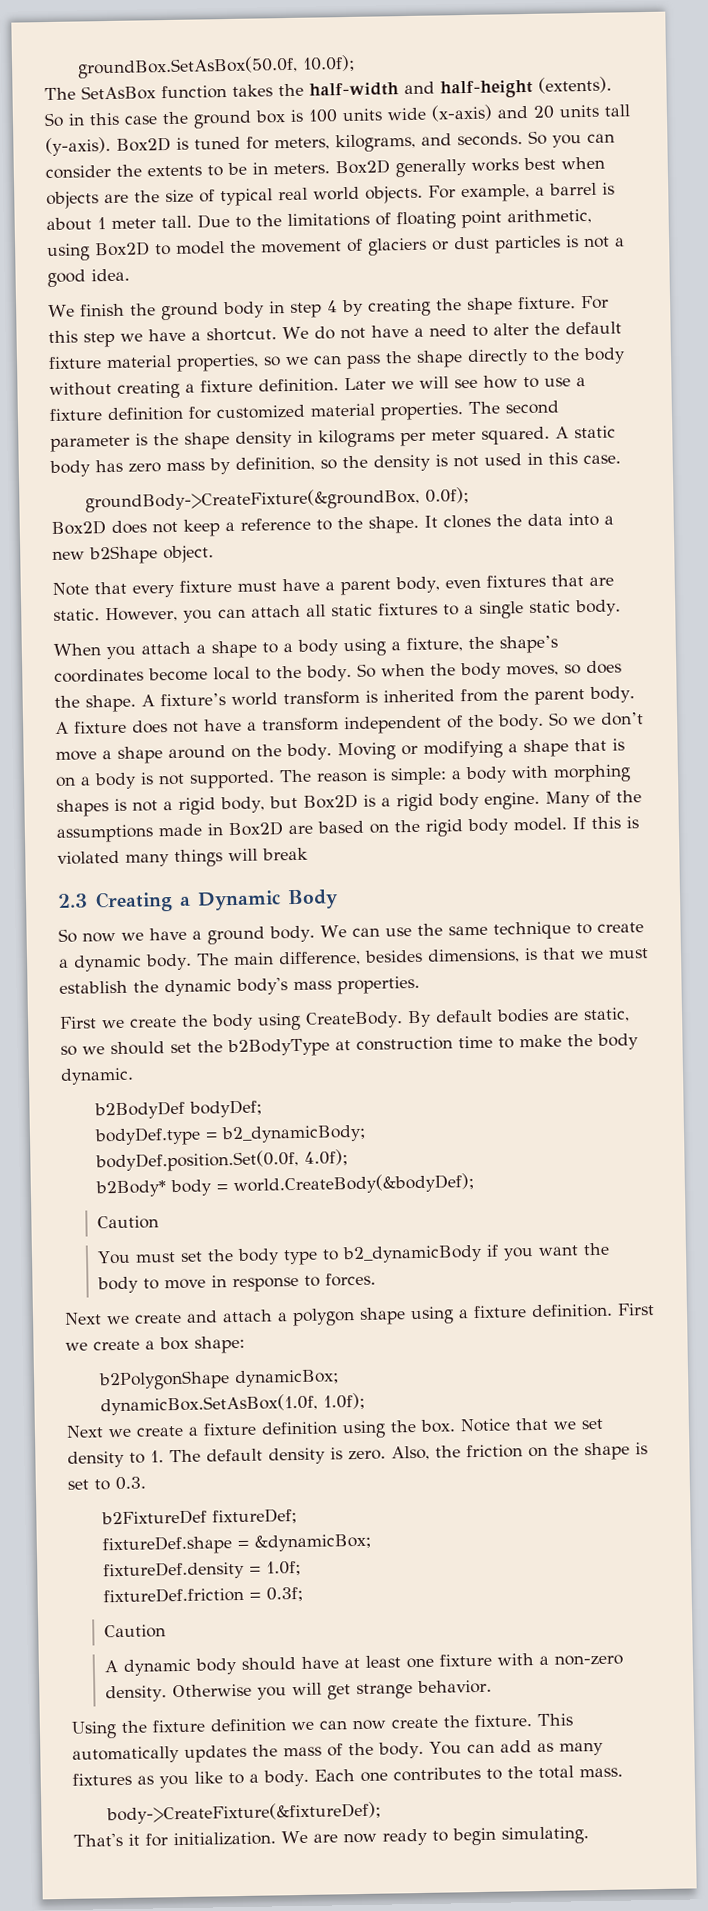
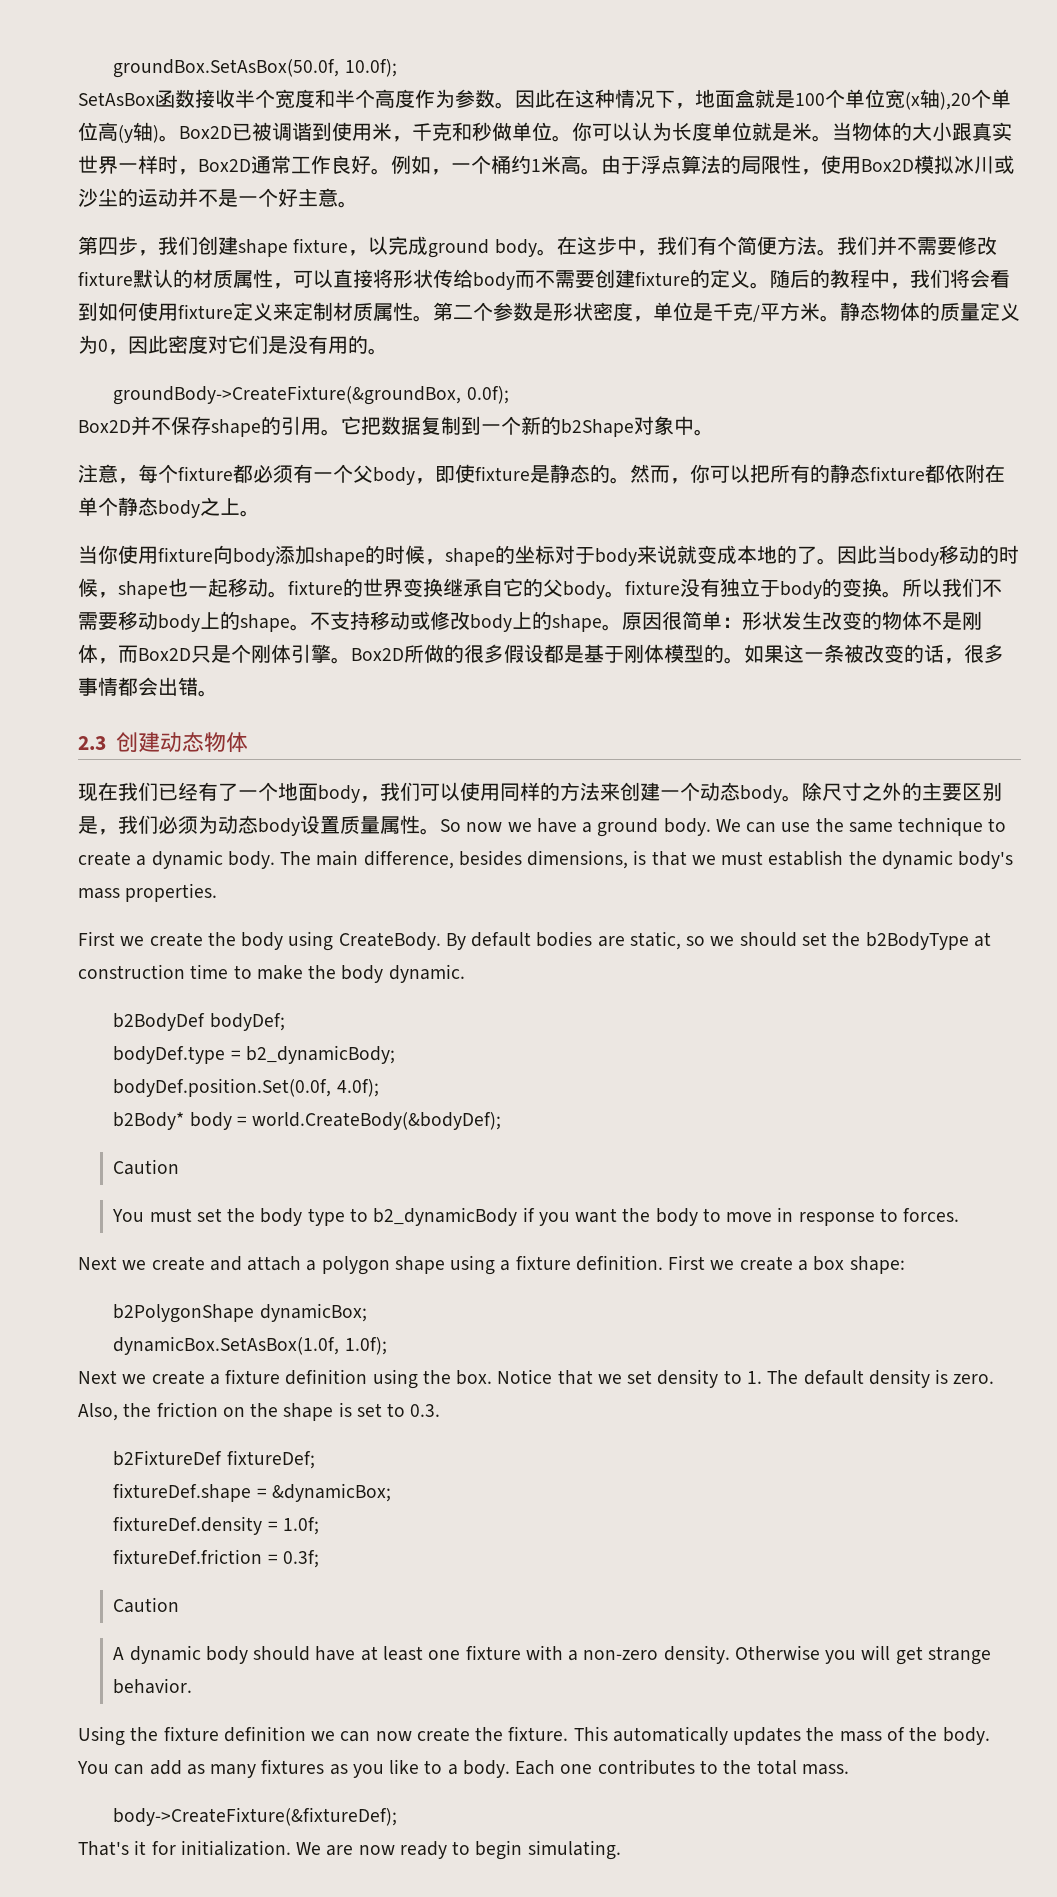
- The SetAsBox function takes the half-width and half-height (extents). So in this case the ground box is 100 units wide (x-axis) and 20 units tall (y-axis). Box2D is tuned for meters, kilograms, and seconds. So you can consider the extents to be in meters. Box2D generally works best when objects are the size of typical real world objects. For example, a barrel is about 1 meter tall. Due to the limitations of floating point arithmetic, using Box2D to model the movement of glaciers or dust particles is not a good idea.
- We finish the ground body in step 4 by creating the shape fixture. For this step we have a shortcut. We do not have a need to alter the default fixture material properties, so we can pass the shape directly to the body without creating a fixture definition. Later we will see how to use a fixture definition for customized material properties. The second parameter is the shape density in kilograms per meter squared. A static body has zero mass by definition, so the density is not used in this case.
+ SetAsBox函数接收半个宽度和半个高度作为参数。因此在这种情况下，地面盒就是100个单位宽(x轴),20个单位高(y轴)。Box2D已被调谐到使用米，千克和秒做单位。你可以认为长度单位就是米。当物体的大小跟真实世界一样时，Box2D通常工作良好。例如，一个桶约1米高。由于浮点算法的局限性，使用Box2D模拟冰川或沙尘的运动并不是一个好主意。
+ 第四步，我们创建shape fixture，以完成ground body。在这步中，我们有个简便方法。我们并不需要修改fixture默认的材质属性，可以直接将形状传给body而不需要创建fixture的定义。随后的教程中，我们将会看到如何使用fixture定义来定制材质属性。第二个参数是形状密度，单位是千克/平方米。静态物体的质量定义为0，因此密度对它们是没有用的。
  groundBody->CreateFixture(&groundBox, 0.0f);
- Box2D does not keep a reference to the shape. It clones the data into a new b2Shape object.
- Note that every fixture must have a parent body, even fixtures that are static. However, you can attach all static fixtures to a single static body.
- When you attach a shape to a body using a fixture, the shape’s coordinates become local to the body. So when the body moves, so does the shape. A fixture’s world transform is inherited from the parent body. A fixture does not have a transform independent of the body. So we don’t move a shape around on the body. Moving or modifying a shape that is on a body is not supported. The reason is simple: a body with morphing shapes is not a rigid body, but Box2D is a rigid body engine. Many of the assumptions made in Box2D are based on the rigid body model. If this is violated many things will break
- 2.3 Creating a Dynamic Body
- So now we have a ground body.
+ Box2D并不保存shape的引用。它把数据复制到一个新的b2Shape对象中。
+ 注意，每个fixture都必须有一个父body，即使fixture是静态的。然而，你可以把所有的静态fixture都依附在单个静态body之上。
+ 当你使用fixture向body添加shape的时候，shape的坐标对于body来说就变成本地的了。因此当body移动的时候，shape也一起移动。fixture的世界变换继承自它的父body。fixture没有独立于body的变换。所以我们不需要移动body上的shape。不支持移动或修改body上的shape。原因很简单：形状发生改变的物体不是刚体，而Box2D只是个刚体引擎。Box2D所做的很多假设都是基于刚体模型的。如果这一条被改变的话，很多事情都会出错。
+ 2.3创建动态物体
+ 现在我们已经有了一个地面body，我们可以使用同样的方法来创建一个动态body。除尺寸之外的主要区别是，我们必须为动态body设置质量属性。So now we have a ground body.

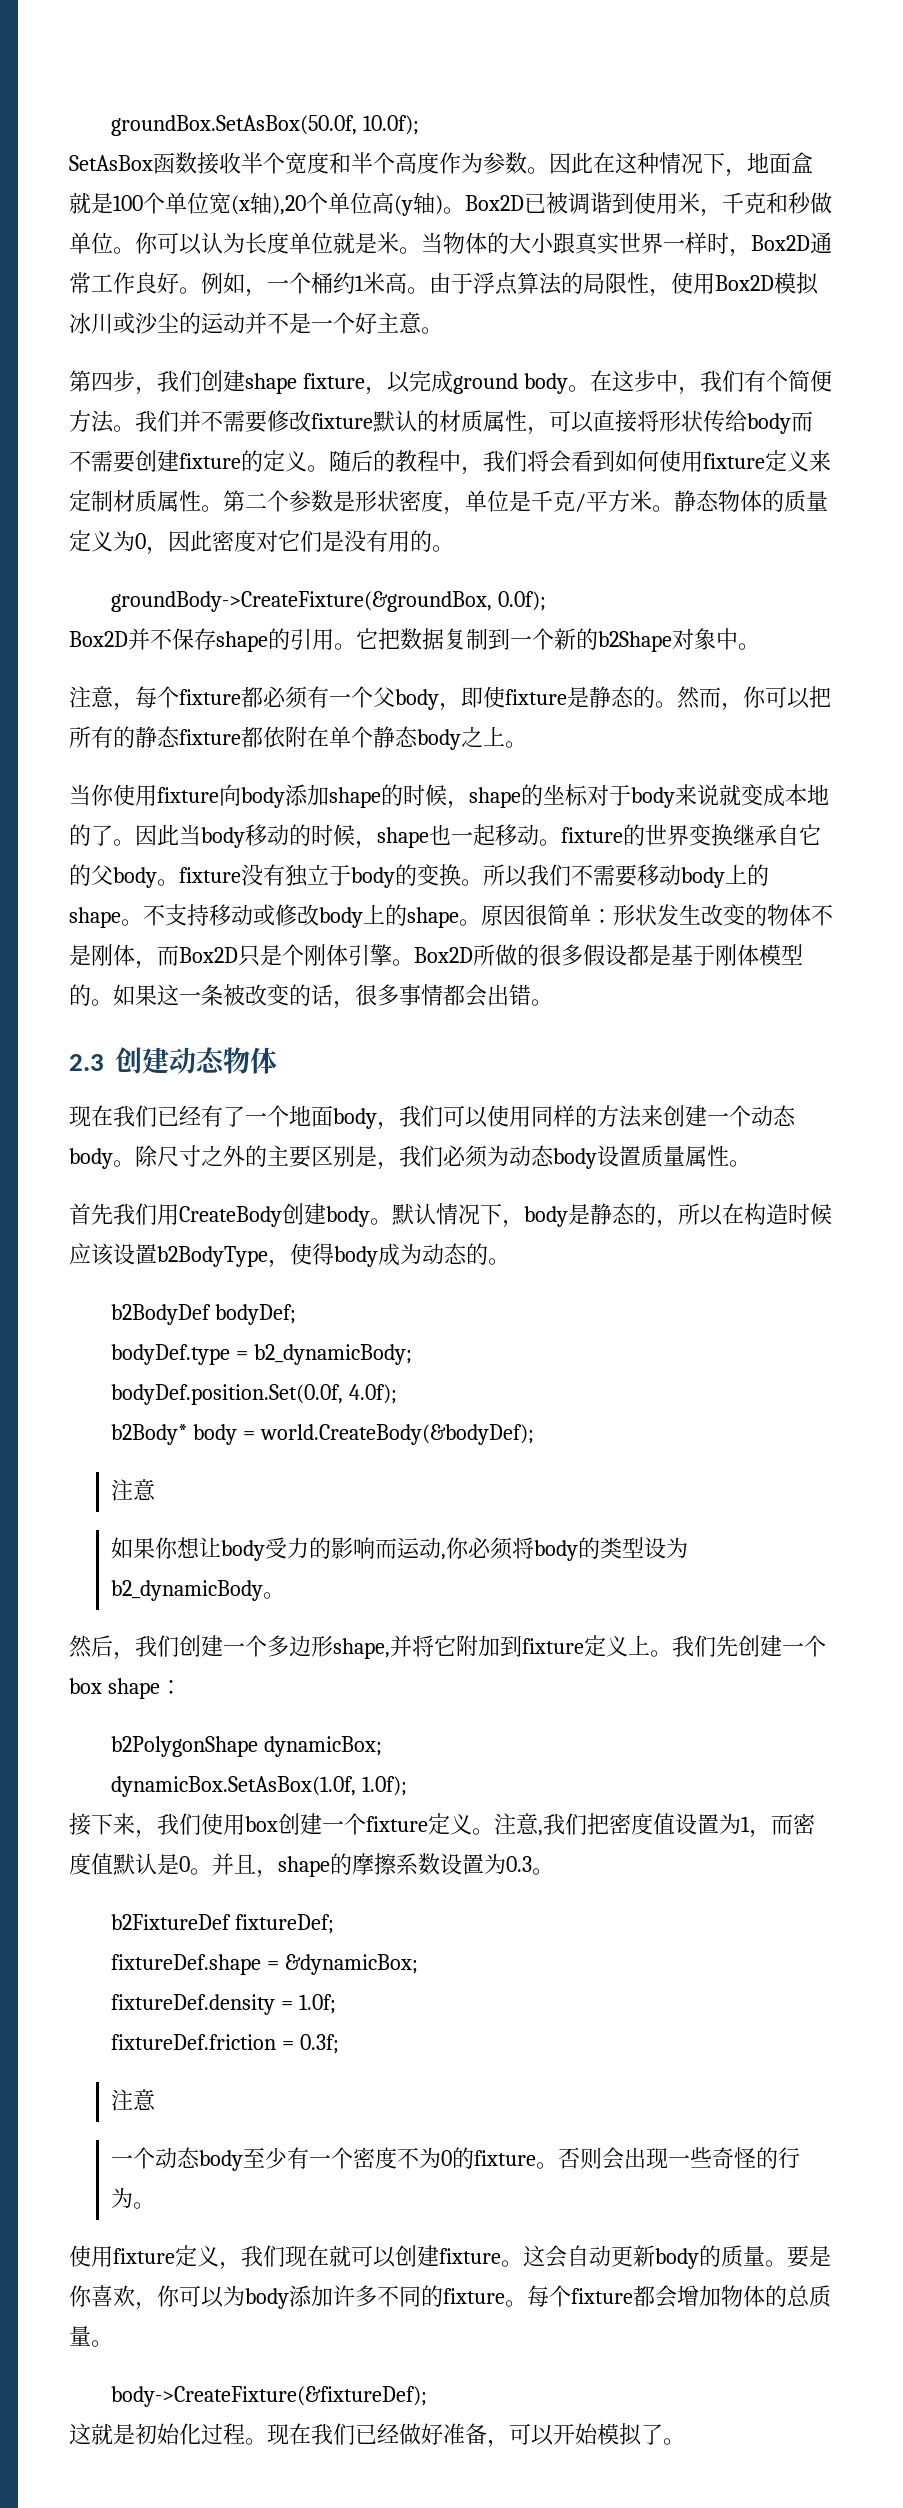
- 除尺寸之外的主要区别是，我们必须为动态body设置质量属性。So now we have a ground body. We can use the same technique to create a dynamic body. The main difference, besides dimensions, is that we must establish the dynamic body's mass properties.
- First we create the body using CreateBody. By default bodies are static, so we should set the b2BodyType at construction time to make the body dynamic.
+ 除尺寸之外的主要区别是，我们必须为动态body设置质量属性。
+ 首先我们用CreateBody创建body。默认情况下，body是静态的，所以在构造时候应该设置b2BodyType，使得body成为动态的。
  b2Body* body = world.CreateBody(&bodyDef);
- Caution
- You must set the body type to b2_dynamicBody if you want the body to move in response to forces.
- Next we create and attach a polygon shape using a fixture definition. First we create a box shape:
+ 注意
+ 如果你想让body受力的影响而运动,你必须将body的类型设为b2_dynamicBody。
+ 然后，我们创建一个多边形shape,并将它附加到fixture定义上。我们先创建一个box shape：
  b2PolygonShape dynamicBox;
  dynamicBox.SetAsBox(1.0f, 1.0f);
- Next we create a fixture definition using the box. Notice that we set density to 1. The default density is zero. Also, the friction on the shape is set to 0.3.
+ 接下来，我们使用box创建一个fixture定义。注意,我们把密度值设置为1，而密度值默认是0。并且，shape的摩擦系数设置为0.3。
  fixtureDef.friction = 0.3f;
- Caution
- A dynamic body should have at least one fixture with a non-zero density. Otherwise you will get strange behavior.
- Using the fixture definition we can now create the fixture. This automatically updates the mass of the body. You can add as many fixtures as you like to a body. Each one contributes to the total mass.
+ 注意
+ 一个动态body至少有一个密度不为0的fixture。否则会出现一些奇怪的行为。
+ 使用fixture定义，我们现在就可以创建fixture。这会自动更新body的质量。要是你喜欢，你可以为body添加许多不同的fixture。每个fixture都会增加物体的总质量。
  body->CreateFixture(&fixtureDef);
- That's it for initialization. We are now ready to begin simulating.
+ 这就是初始化过程。现在我们已经做好准备，可以开始模拟了。

